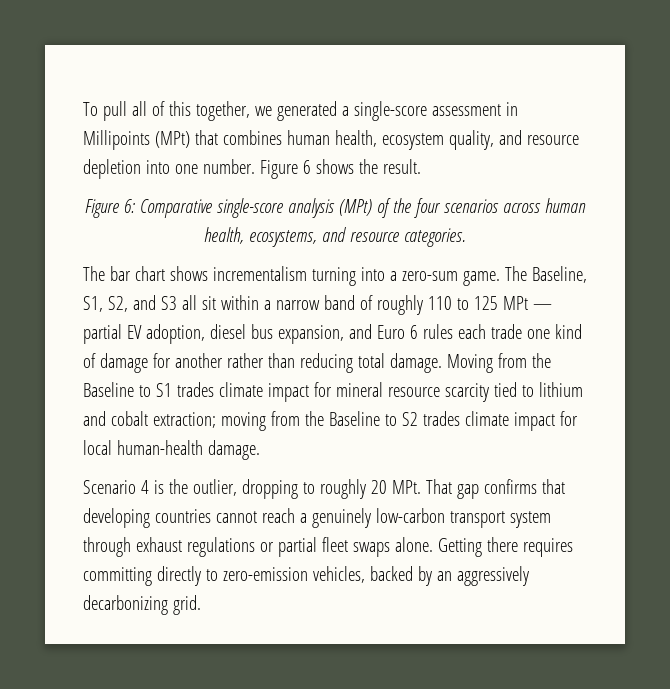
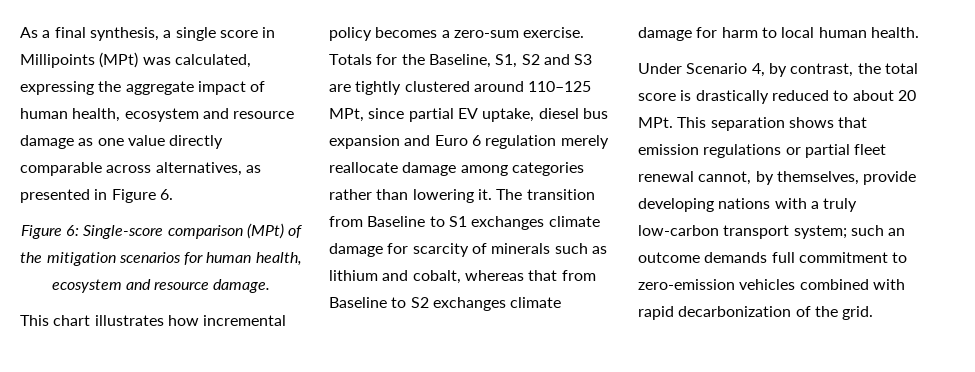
- To pull all of this together, we generated a single-score assessment in Millipoints (MPt) that combines human health, ecosystem quality, and resource depletion into one number. Figure 6 shows the result.
- Figure 6: Comparative single-score analysis (MPt) of the four scenarios across human health, ecosystems, and resource categories.
- The bar chart shows incrementalism turning into a zero-sum game. The Baseline, S1, S2, and S3 all sit within a narrow band of roughly 110 to 125 MPt — partial EV adoption, diesel bus expansion, and Euro 6 rules each trade one kind of damage for another rather than reducing total damage. Moving from the Baseline to S1 trades climate impact for mineral resource scarcity tied to lithium and cobalt extraction; moving from the Baseline to S2 trades climate impact for local human-health damage.
- Scenario 4 is the outlier, dropping to roughly 20 MPt. That gap confirms that developing countries cannot reach a genuinely low-carbon transport system through exhaust regulations or partial fleet swaps alone. Getting there requires committing directly to zero-emission vehicles, backed by an aggressively decarbonizing grid.
+ As a final synthesis, a single score in Millipoints (MPt) was calculated, expressing the aggregate impact of human health, ecosystem and resource damage as one value directly comparable across alternatives, as presented in Figure 6.
+ Figure 6: Single-score comparison (MPt) of the mitigation scenarios for human health, ecosystem and resource damage.
+ This chart illustrates how incremental policy becomes a zero-sum exercise. Totals for the Baseline, S1, S2 and S3 are tightly clustered around 110–125 MPt, since partial EV uptake, diesel bus expansion and Euro 6 regulation merely reallocate damage among categories rather than lowering it. The transition from Baseline to S1 exchanges climate damage for scarcity of minerals such as lithium and cobalt, whereas that from Baseline to S2 exchanges climate damage for harm to local human health.
+ Under Scenario 4, by contrast, the total score is drastically reduced to about 20 MPt. This separation shows that emission regulations or partial fleet renewal cannot, by themselves, provide developing nations with a truly low-carbon transport system; such an outcome demands full commitment to zero-emission vehicles combined with rapid decarbonization of the grid.

